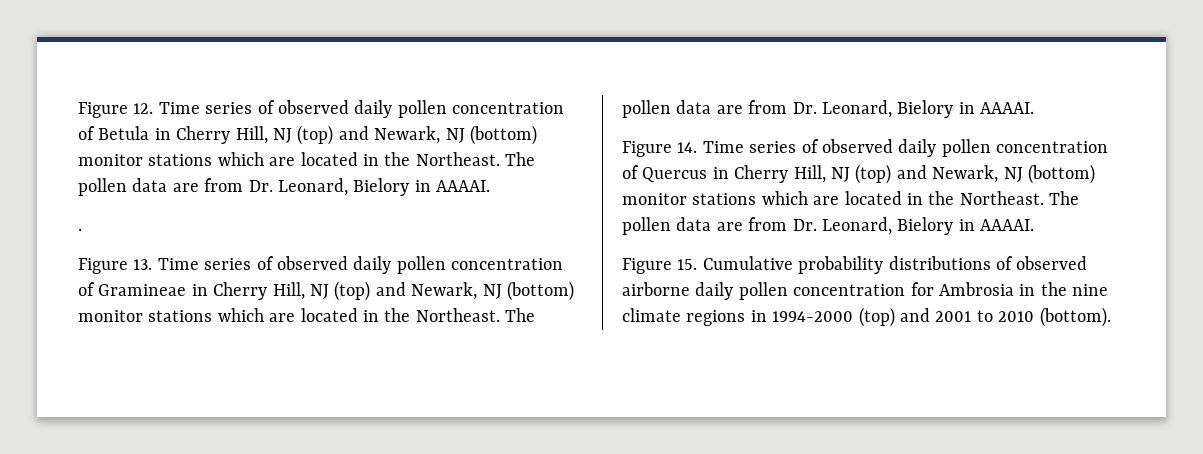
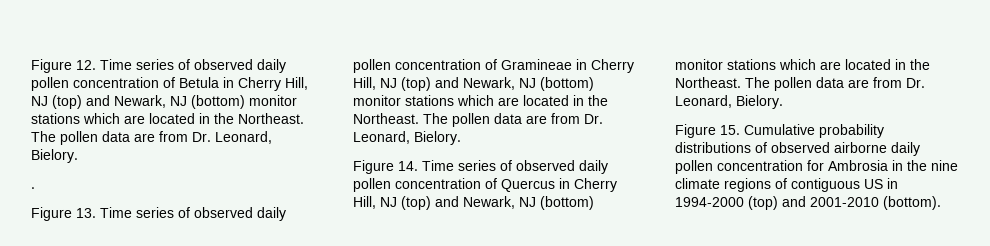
- Figure 12. Time series of observed daily pollen concentration of Betula in Cherry Hill, NJ (top) and Newark, NJ (bottom) monitor stations which are located in the Northeast. The pollen data are from Dr. Leonard, Bielory in AAAAI.
+ Figure 12. Time series of observed daily pollen concentration of Betula in Cherry Hill, NJ (top) and Newark, NJ (bottom) monitor stations which are located in the Northeast. The pollen data are from Dr. Leonard, Bielory.
- Figure 13. Time series of observed daily pollen concentration of Gramineae in Cherry Hill, NJ (top) and Newark, NJ (bottom) monitor stations which are located in the Northeast. The pollen data are from Dr. Leonard, Bielory in AAAAI.
+ Figure 13. Time series of observed daily pollen concentration of Gramineae in Cherry Hill, NJ (top) and Newark, NJ (bottom) monitor stations which are located in the Northeast. The pollen data are from Dr. Leonard, Bielory.
- Figure 14. Time series of observed daily pollen concentration of Quercus in Cherry Hill, NJ (top) and Newark, NJ (bottom) monitor stations which are located in the Northeast. The pollen data are from Dr. Leonard, Bielory in AAAAI.
+ Figure 14. Time series of observed daily pollen concentration of Quercus in Cherry Hill, NJ (top) and Newark, NJ (bottom) monitor stations which are located in the Northeast. The pollen data are from Dr. Leonard, Bielory.
- Figure 15. Cumulative probability distributions of observed airborne daily pollen concentration for Ambrosia in the nine climate regions in 1994-2000 (top) and 2001 to 2010 (bottom).
+ Figure 15. Cumulative probability distributions of observed airborne daily pollen concentration for Ambrosia in the nine climate regions of contiguous US in 1994-2000 (top) and 2001-2010 (bottom).

